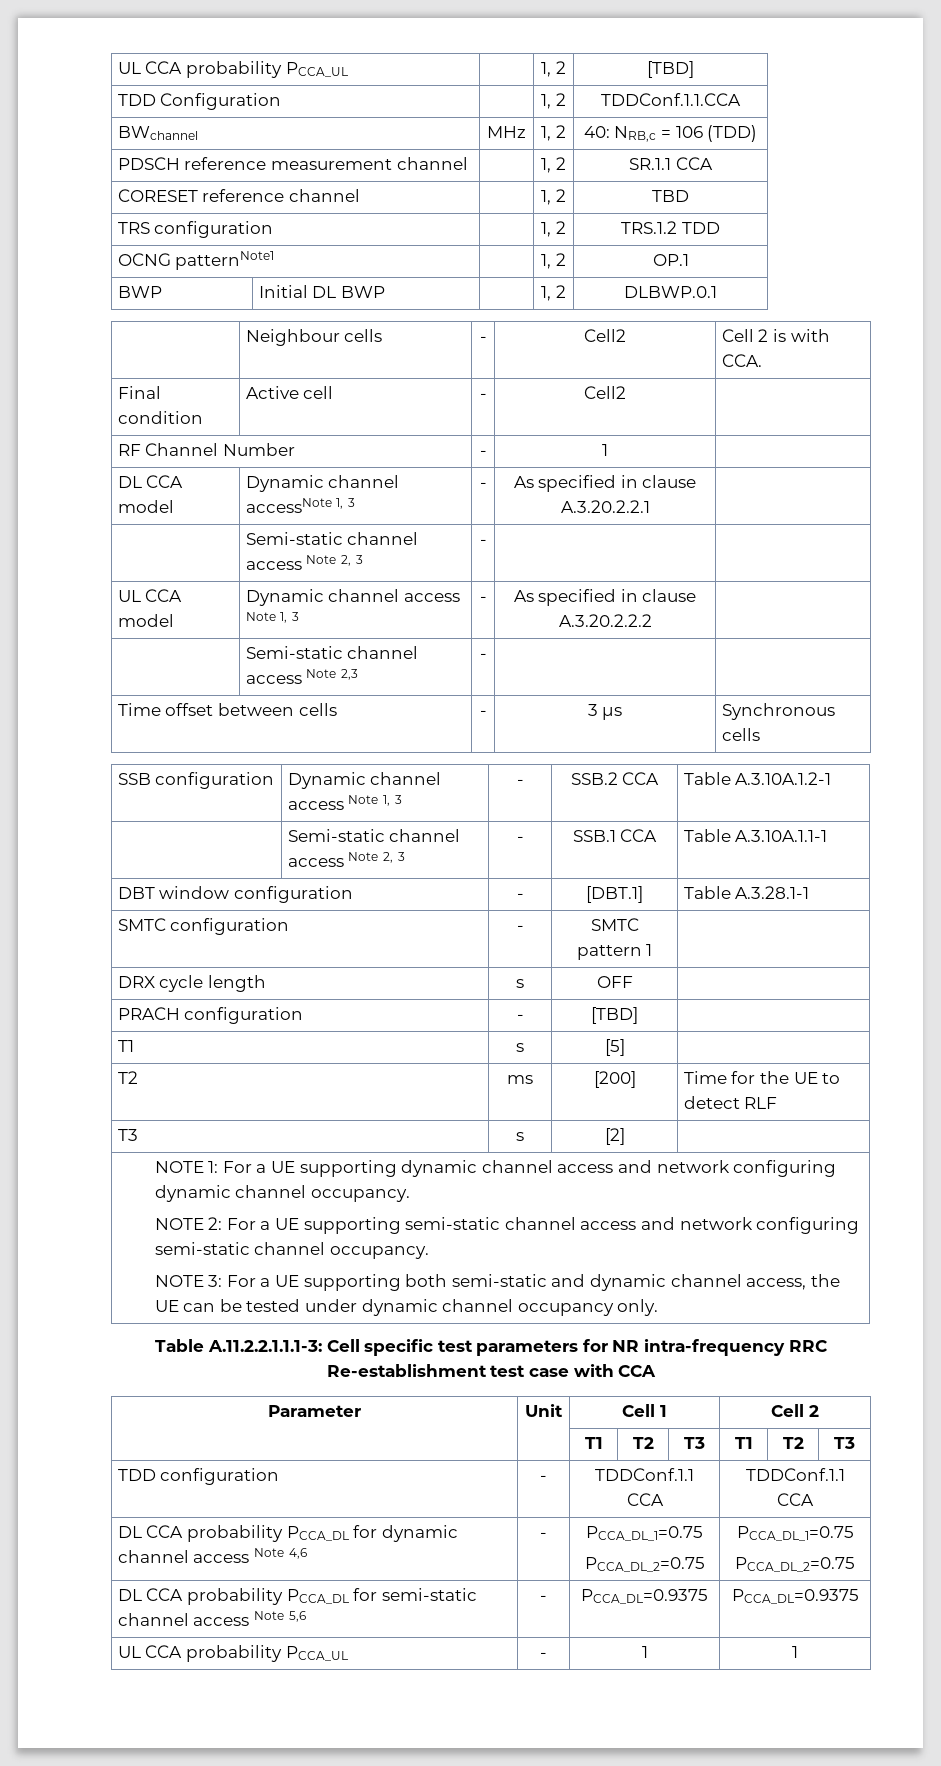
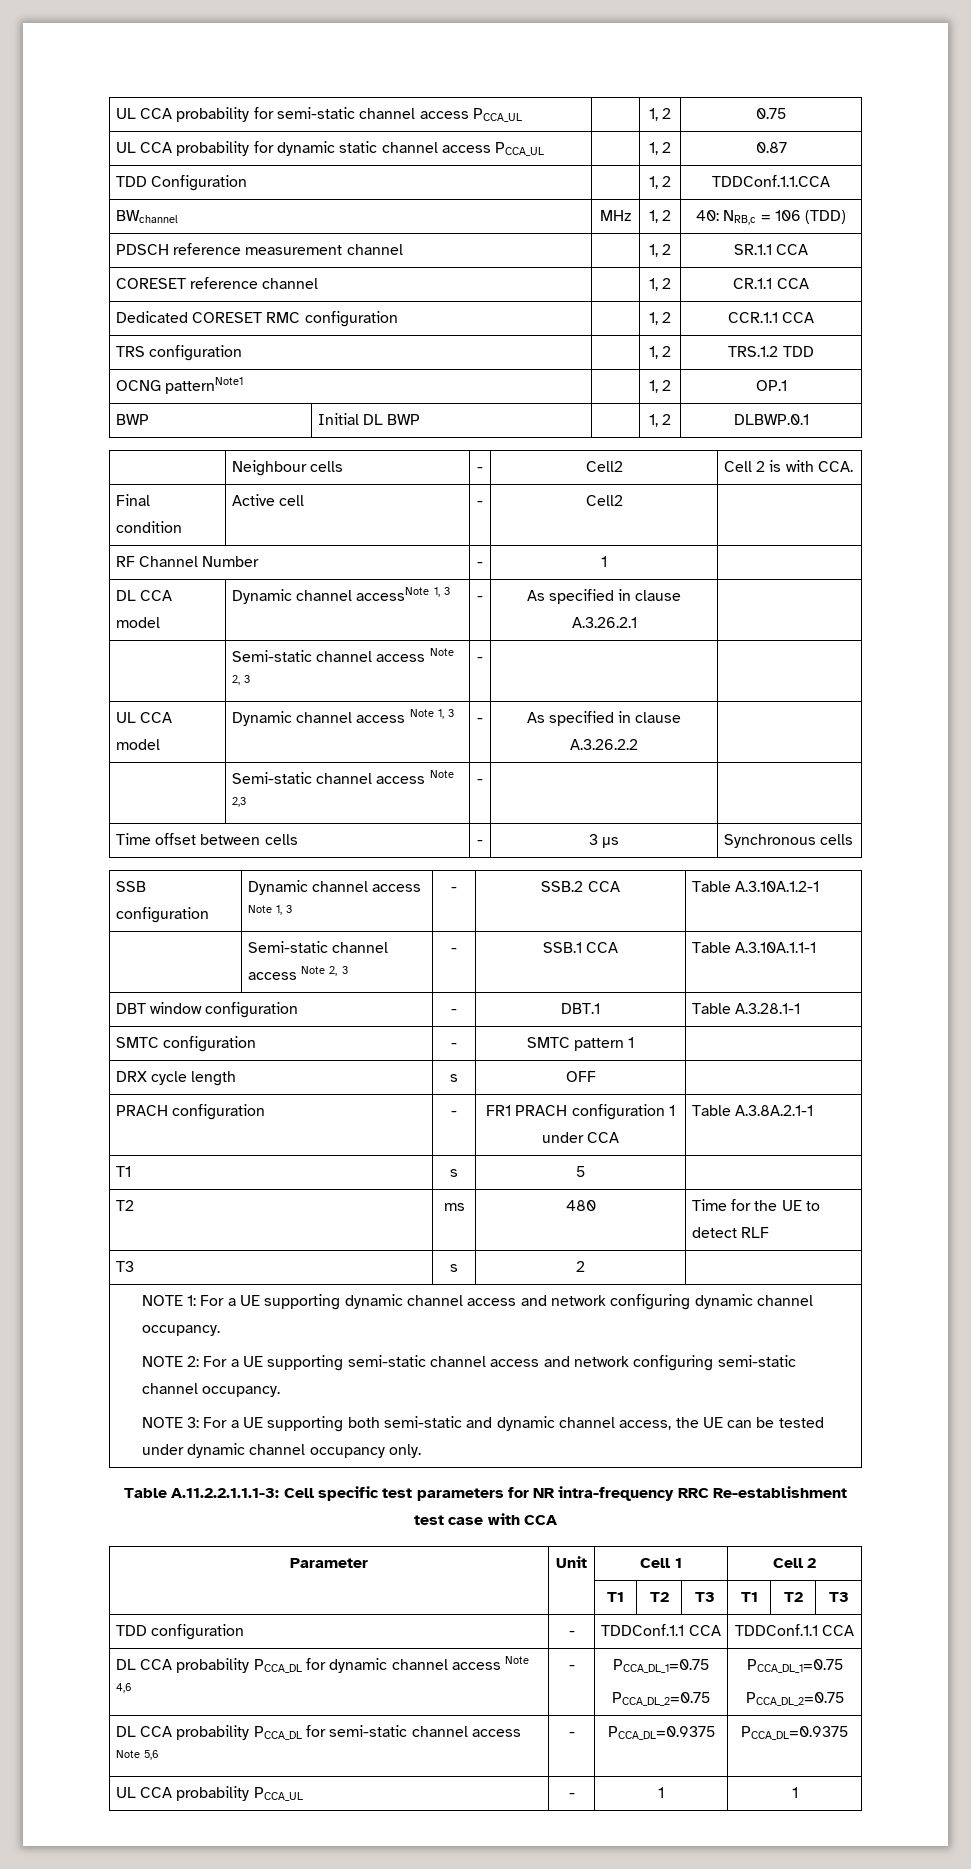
- UL CCA probability PCCA_UL | | 1, 2 | [TBD]
+ UL CCA probability for semi-static channel access PCCA_UL | | 1, 2 | 0.75
+ UL CCA probability for dynamic static channel access PCCA_UL | | 1, 2 | 0.87
- CORESET reference channel | | 1, 2 | TBD
+ CORESET reference channel | | 1, 2 | CR.1.1 CCA
+ Dedicated CORESET RMC configuration | | 1, 2 | CCR.1.1 CCA
- DL CCA model | Dynamic channel accessNote 1, 3 | - | As specified in clause A.3.20.2.2.1 |
+ DL CCA model | Dynamic channel accessNote 1, 3 | - | As specified in clause A.3.26.2.1 |
- UL CCA model | Dynamic channel access Note 1, 3 | - | As specified in clause A.3.20.2.2.2 |
+ UL CCA model | Dynamic channel access Note 1, 3 | - | As specified in clause A.3.26.2.2 |
- DBT window configuration | - | [DBT.1] | Table A.3.28.1-1
+ DBT window configuration | - | DBT.1 | Table A.3.28.1-1
- PRACH configuration | - | [TBD] |
+ PRACH configuration | - | FR1 PRACH configuration 1 under CCA | Table A.3.8A.2.1-1
- T1 | s | [5] |
+ T1 | s | 5 |
- T2 | ms | [200] | Time for the UE to detect RLF
+ T2 | ms | 480 | Time for the UE to detect RLF
- T3 | s | [2] |
+ T3 | s | 2 |

